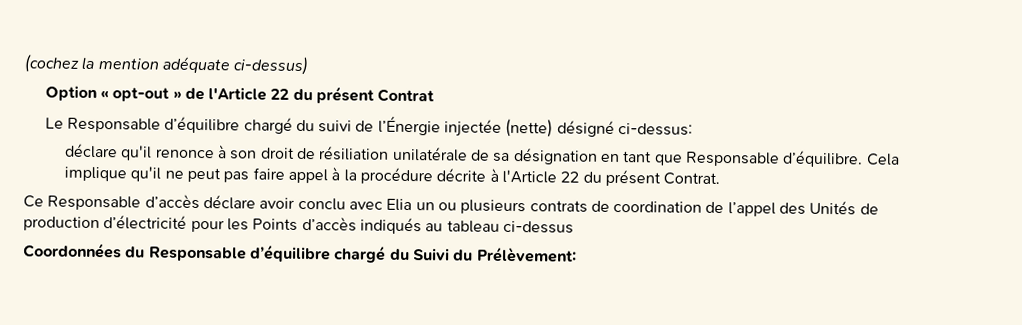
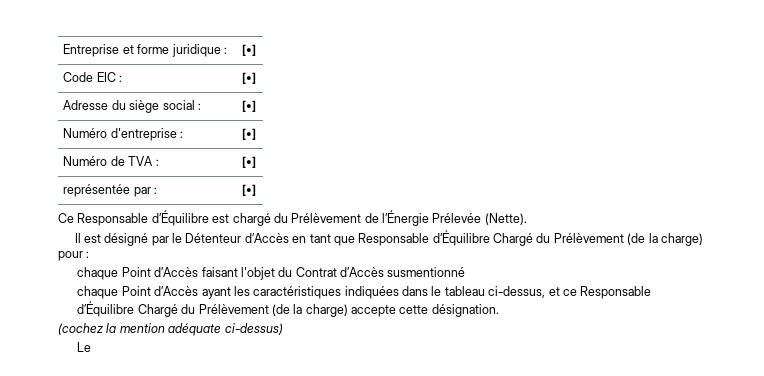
+ Entreprise et forme juridique : | [•]
+ Code EIC : | [•]
+ Adresse du siège social : | [•]
+ Numéro d'entreprise : | [•]
+ Numéro de TVA : | [•]
+ représentée par : | [•]
+ Ce Responsable d’Équilibre est chargé du Prélèvement de l’Énergie Prélevée (Nette).
+ Il est désigné par le Détenteur d’Accès en tant que Responsable d’Équilibre Chargé du Prélèvement (de la charge) pour :
+ chaque Point d’Accès faisant l'objet du Contrat d’Accès susmentionné
+ chaque Point d’Accès ayant les caractéristiques indiquées dans le tableau ci-dessus, et ce Responsable d’Équilibre Chargé du Prélèvement (de la charge) accepte cette désignation.
- Option « opt-out » de l'Article 22 du présent Contrat
- Le Responsable d’équilibre chargé du suivi de l’Énergie injectée (nette) désigné ci-dessus:
- déclare qu'il renonce à son droit de résiliation unilatérale de sa désignation en tant que Responsable d’équilibre. Cela implique qu'il ne peut pas faire appel à la procédure décrite à l'Article 22 du présent Contrat.
- Ce Responsable d’accès déclare avoir conclu avec Elia un ou plusieurs contrats de coordination de l’appel des Unités de production d’électricité pour les Points d’accès indiqués au tableau ci-dessus
- Coordonnées du Responsable d’équilibre chargé du Suivi du Prélèvement:
+ Le

